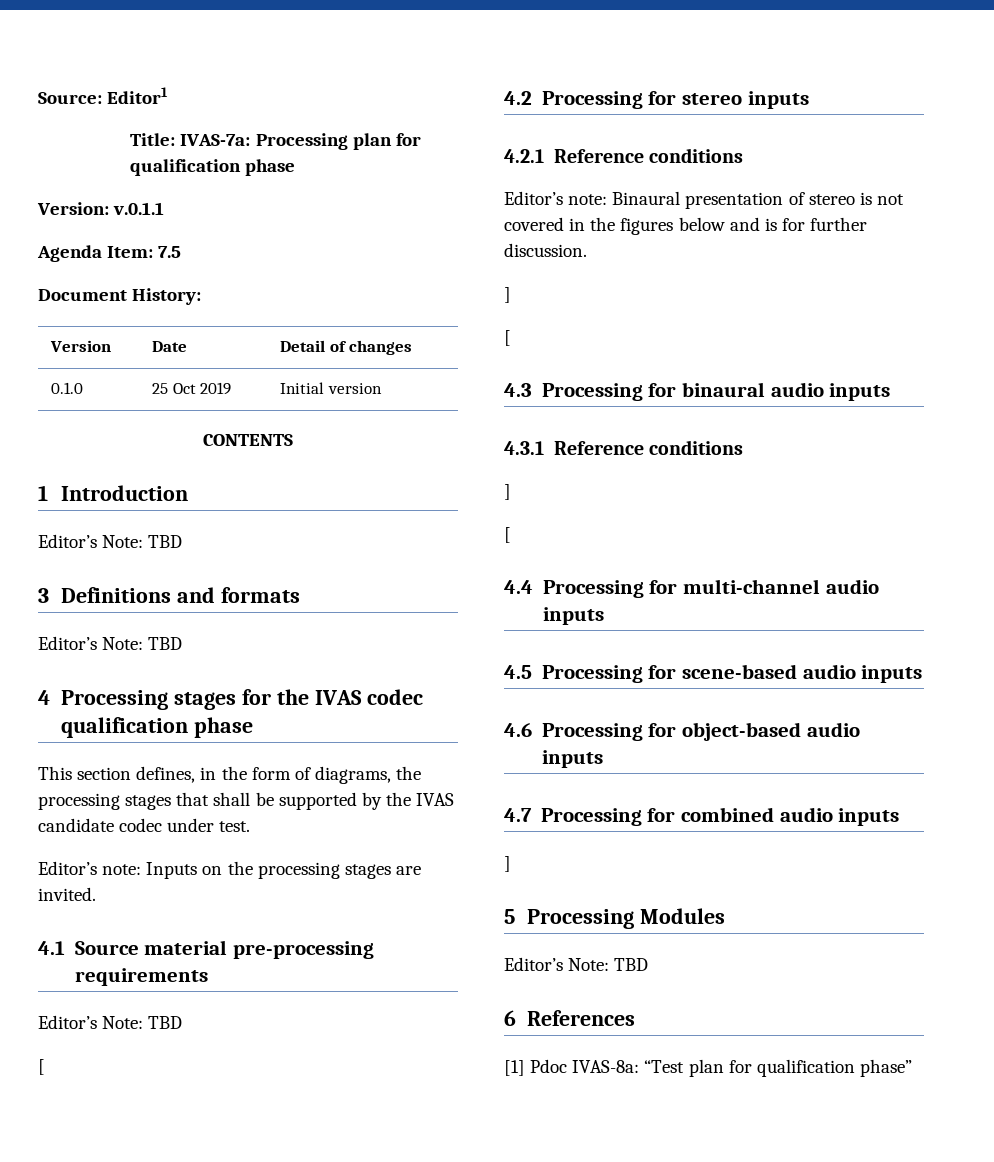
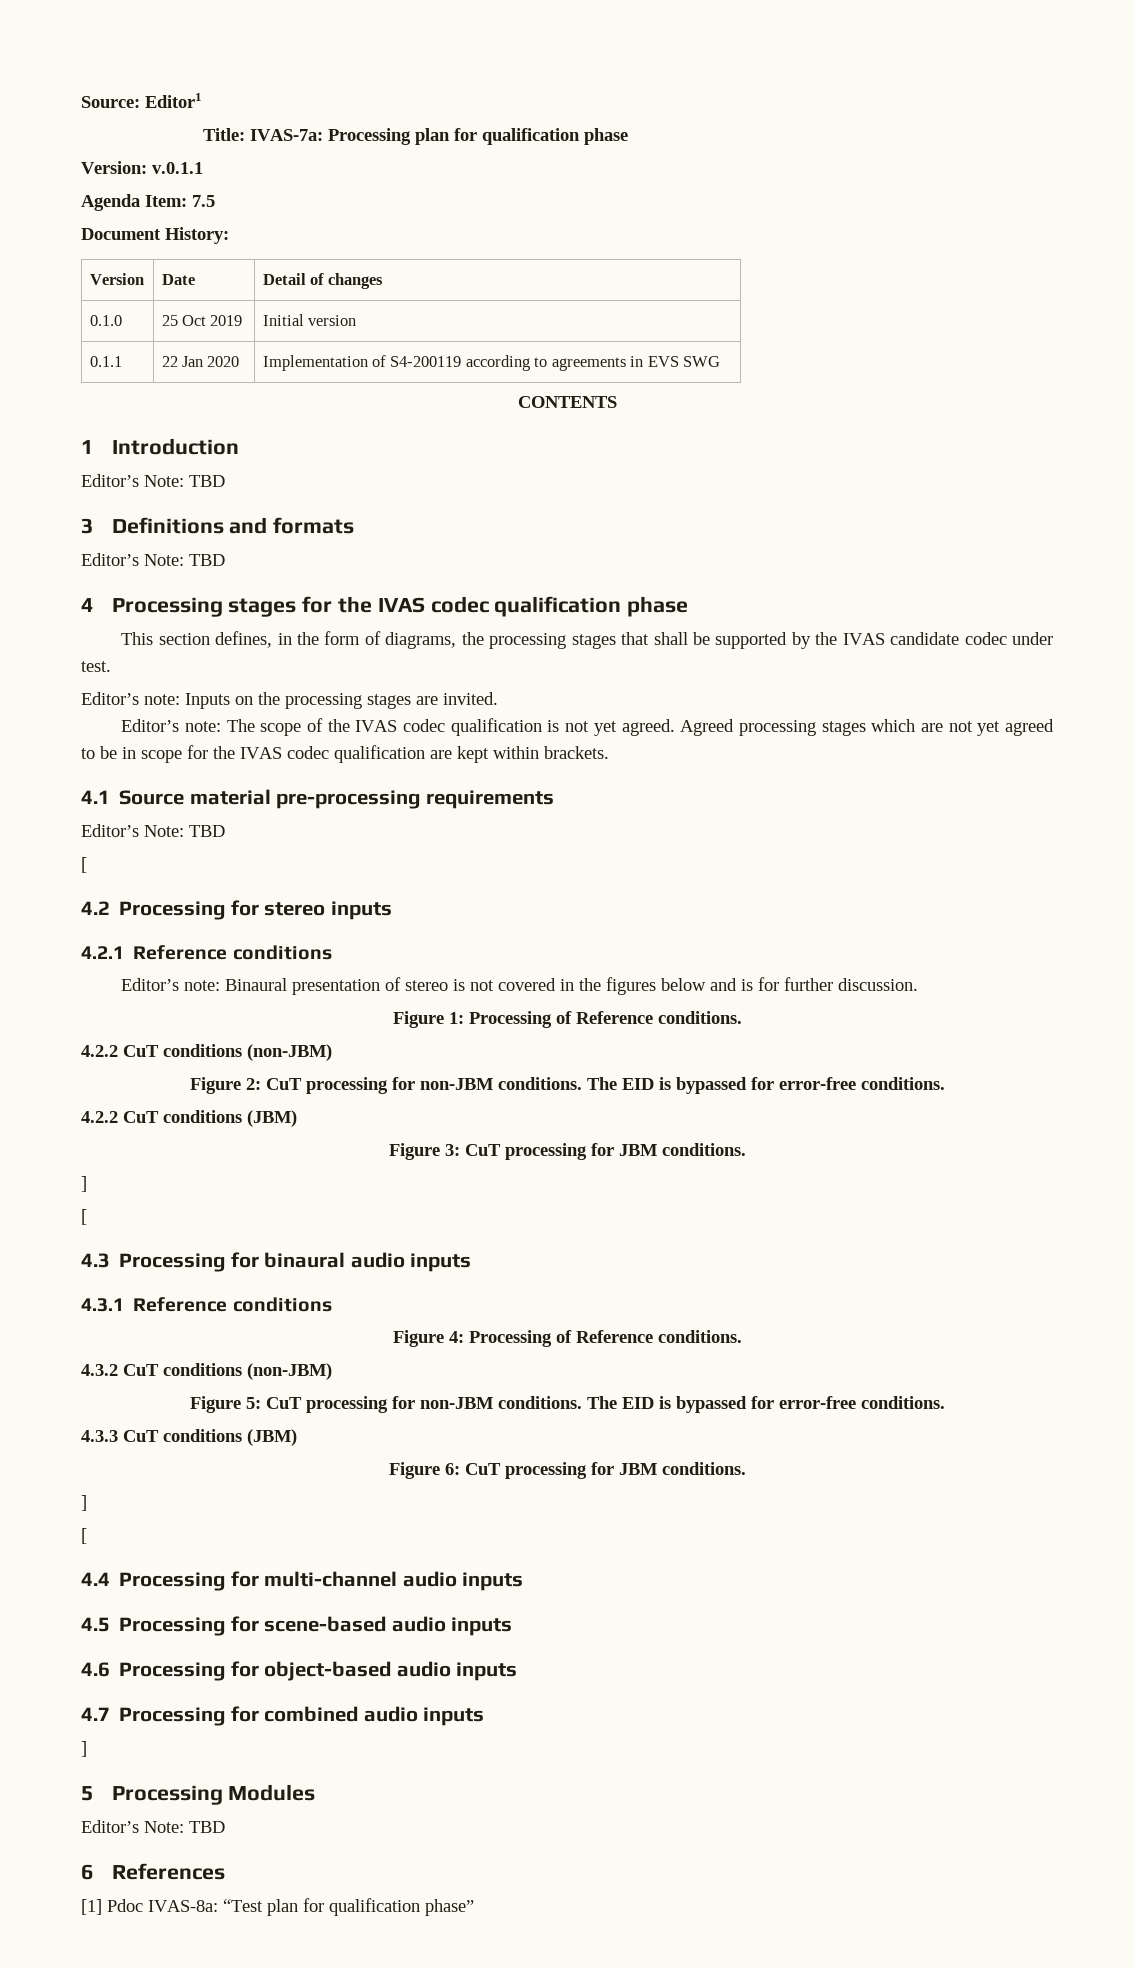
+ 0.1.1 | 22 Jan 2020 | Implementation of S4-200119 according to agreements in EVS SWG
+ Editor’s note: The scope of the IVAS codec qualification is not yet agreed. Agreed processing stages which are not yet agreed to be in scope for the IVAS codec qualification are kept within brackets.
+ Figure 1: Processing of Reference conditions.
+ 4.2.2 CuT conditions (non-JBM)
+ Figure 2: CuT processing for non-JBM conditions. The EID is bypassed for error-free conditions.
+ 4.2.2 CuT conditions (JBM)
+ Figure 3: CuT processing for JBM conditions.
+ Figure 4: Processing of Reference conditions.
+ 4.3.2 CuT conditions (non-JBM)
+ Figure 5: CuT processing for non-JBM conditions. The EID is bypassed for error-free conditions.
+ 4.3.3 CuT conditions (JBM)
+ Figure 6: CuT processing for JBM conditions.

